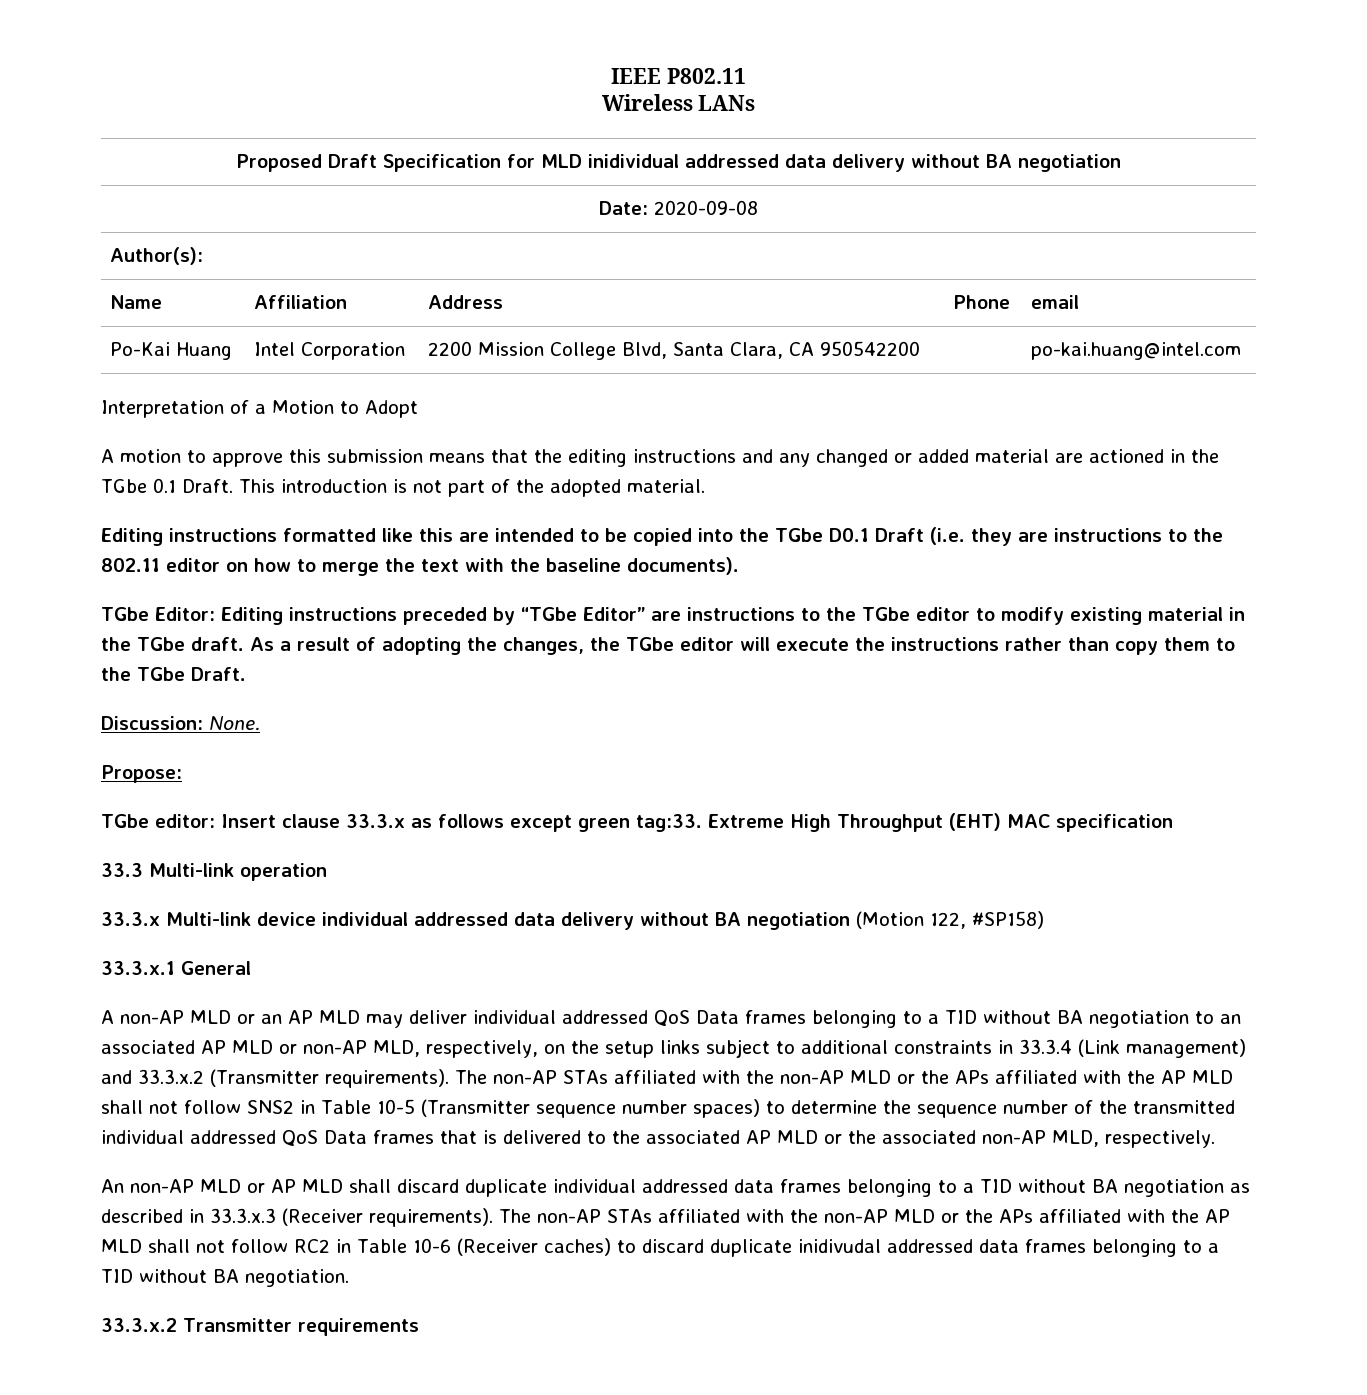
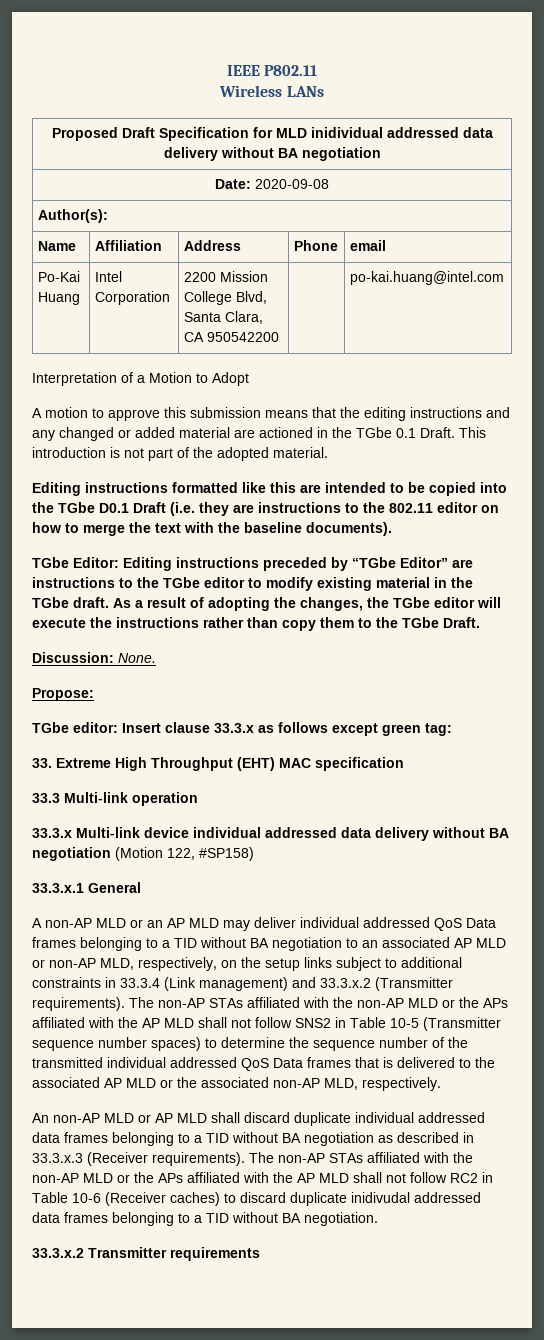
- TGbe editor: Insert clause 33.3.x as follows except green tag:33. Extreme High Throughput (EHT) MAC specification
+ TGbe editor: Insert clause 33.3.x as follows except green tag:
+ 33. Extreme High Throughput (EHT) MAC specification

